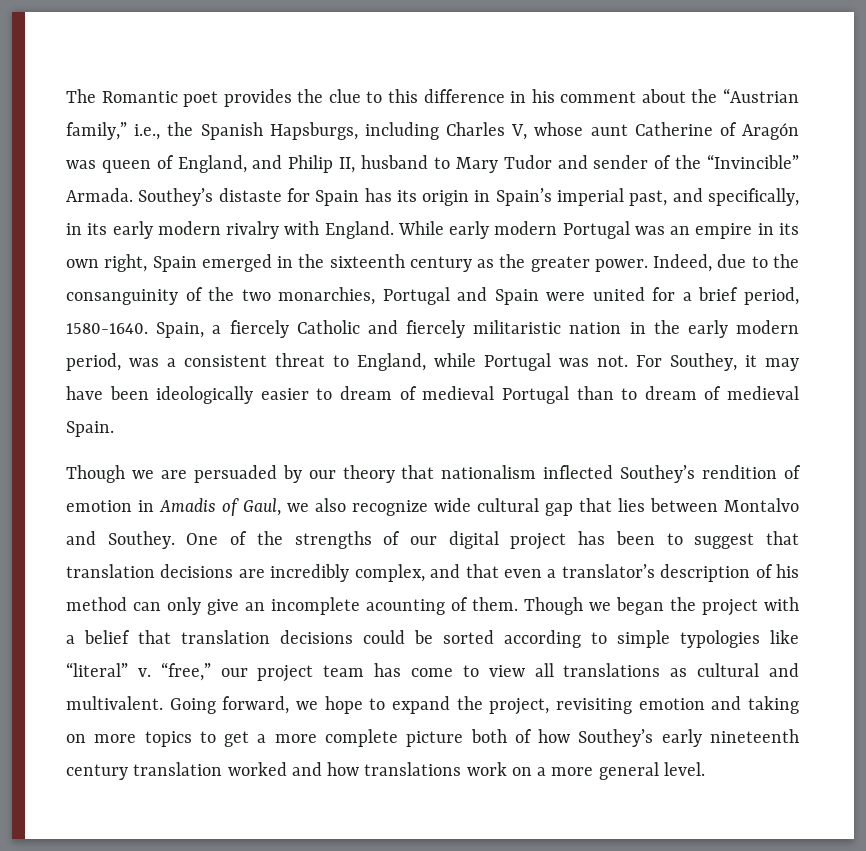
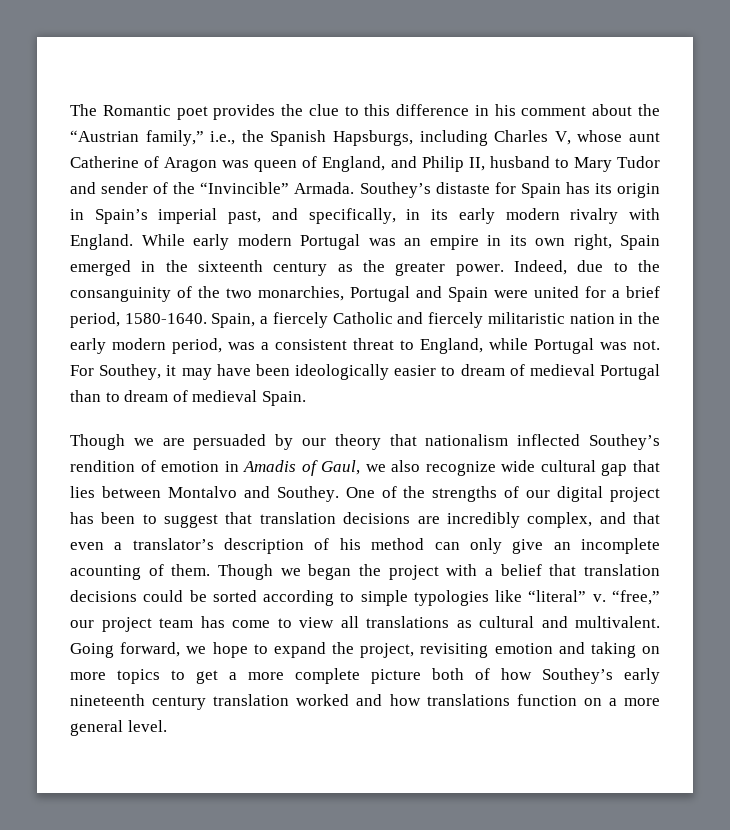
- The Romantic poet provides the clue to this difference in his comment about the “Austrian family,” i.e., the Spanish Hapsburgs, including Charles V, whose aunt Catherine of Aragón was queen of England, and Philip II, husband to Mary Tudor and sender of the “Invincible” Armada.
+ The Romantic poet provides the clue to this difference in his comment about the “Austrian family,” i.e., the Spanish Hapsburgs, including Charles V, whose aunt Catherine of Aragon was queen of England, and Philip II, husband to Mary Tudor and sender of the “Invincible” Armada.
- Going forward, we hope to expand the project, revisiting emotion and taking on more topics to get a more complete picture both of how Southey’s early nineteenth century translation worked and how translations work on a more general level.
+ Going forward, we hope to expand the project, revisiting emotion and taking on more topics to get a more complete picture both of how Southey’s early nineteenth century translation worked and how translations function on a more general level.

